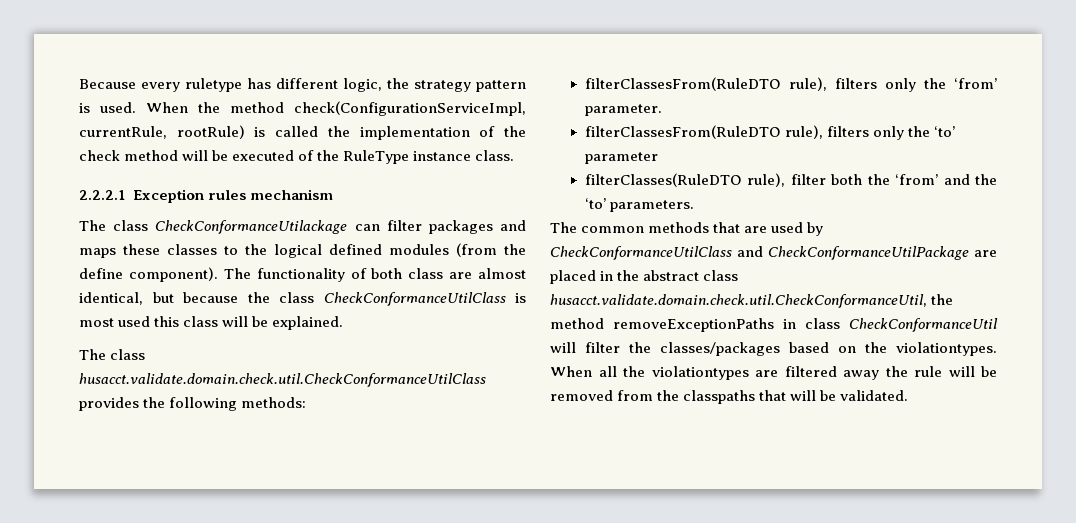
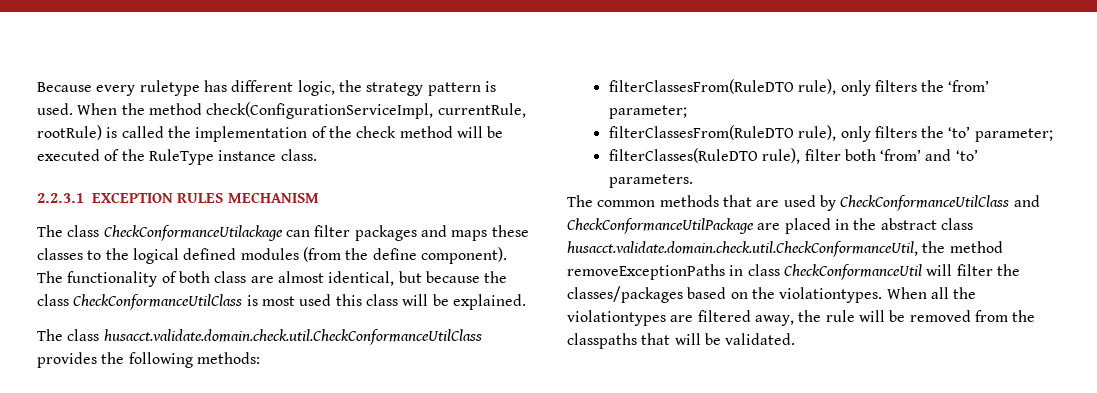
- 2.2.2.1 Exception rules mechanism
+ 2.2.3.1 EXCEPTION RULES MECHANISM
- filterClassesFrom(RuleDTO rule), filters only the ‘from’ parameter.
- filterClassesFrom(RuleDTO rule), filters only the ‘to’ parameter
+ filterClassesFrom(RuleDTO rule), only filters the ‘from’ parameter;
+ filterClassesFrom(RuleDTO rule), only filters the ‘to’ parameter;
- filterClasses(RuleDTO rule), filter both the ‘from’ and the ‘to’ parameters.
+ filterClasses(RuleDTO rule), filter both ‘from’ and ‘to’ parameters.
- When all the violationtypes are filtered away the rule will be removed from the classpaths that will be validated.
+ When all the violationtypes are filtered away, the rule will be removed from the classpaths that will be validated.

